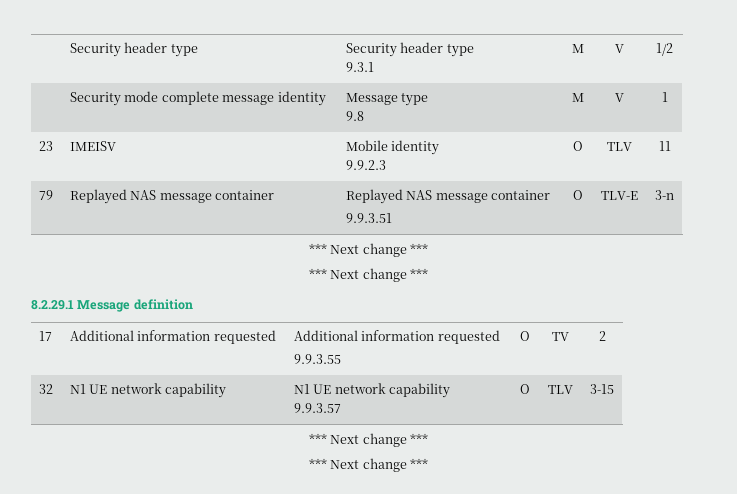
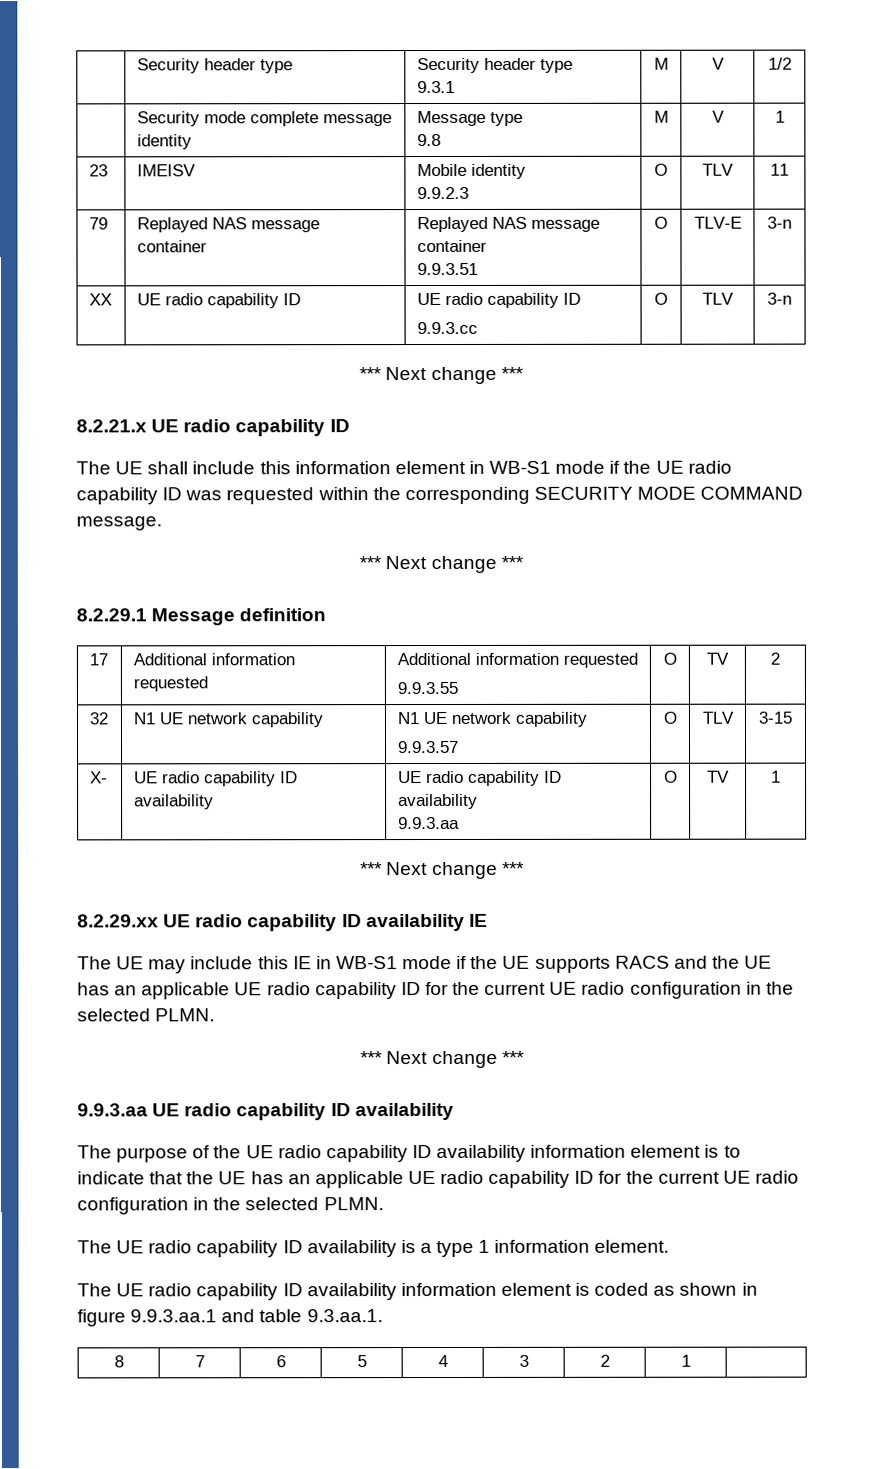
  79 | Replayed NAS message container | Replayed NAS message container
  9.9.3.51 | O | TLV-E | 3-n
+ XX | UE radio capability ID | UE radio capability ID
+ 9.9.3.cc | O | TLV | 3-n
  *** Next change ***
+ 8.2.21.x UE radio capability ID
+ The UE shall include this information element in WB-S1 mode if the UE radio capability ID was requested within the corresponding SECURITY MODE COMMAND message.
  32 | N1 UE network capability | N1 UE network capability
  9.9.3.57 | O | TLV | 3-15
+ X- | UE radio capability ID availability | UE radio capability ID availability
+ 9.9.3.aa | O | TV | 1
  *** Next change ***
+ 8.2.29.xx UE radio capability ID availability IE
+ The UE may include this IE in WB-S1 mode if the UE supports RACS and the UE has an applicable UE radio capability ID for the current UE radio configuration in the selected PLMN.
  *** Next change ***
+ 9.9.3.aa UE radio capability ID availability
+ The purpose of the UE radio capability ID availability information element is to indicate that the UE has an applicable UE radio capability ID for the current UE radio configuration in the selected PLMN.
+ The UE radio capability ID availability is a type 1 information element.
+ The UE radio capability ID availability information element is coded as shown in figure 9.9.3.aa.1 and table 9.3.aa.1.
+ 8 | 7 | 6 | 5 | 4 | 3 | 2 | 1 |

